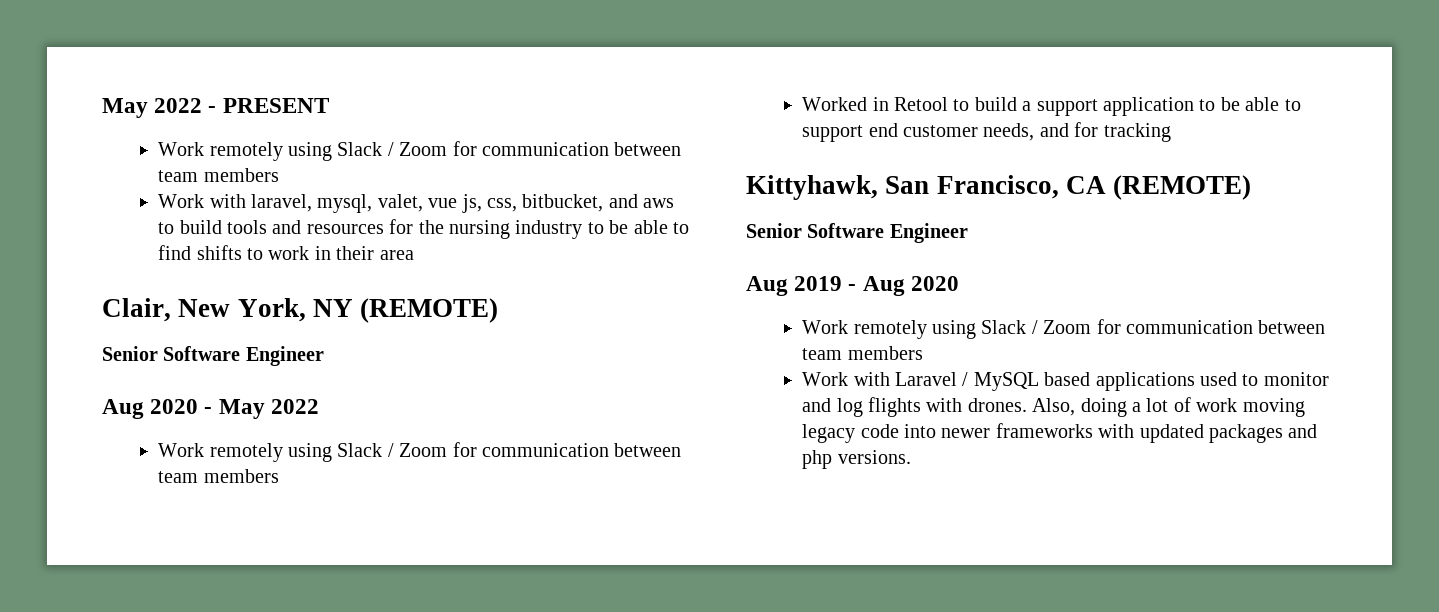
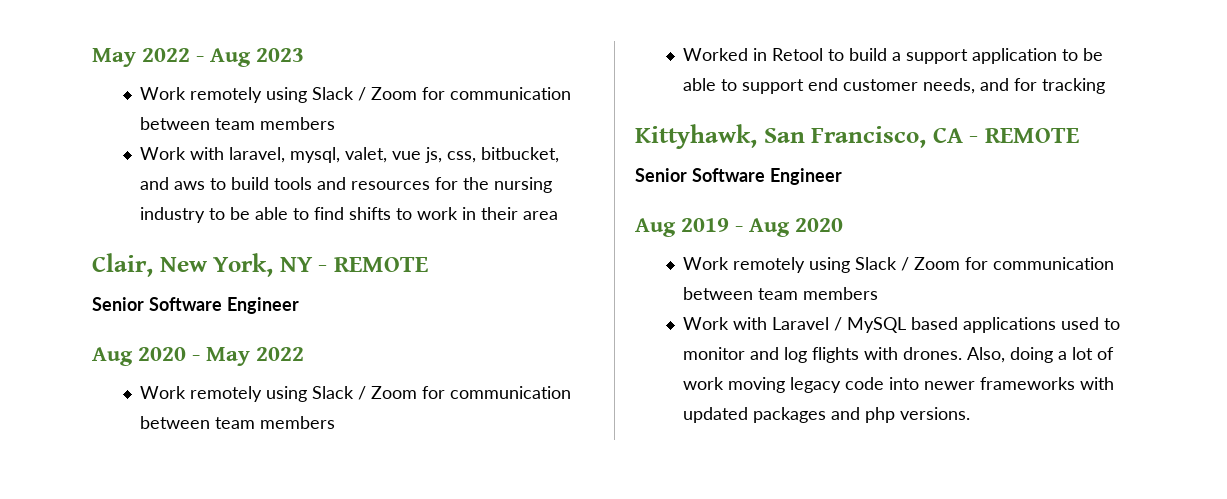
- May 2022 - PRESENT
+ May 2022 - Aug 2023
- Clair, New York, NY (REMOTE)
+ Clair, New York, NY - REMOTE
- Kittyhawk, San Francisco, CA (REMOTE)
+ Kittyhawk, San Francisco, CA - REMOTE

